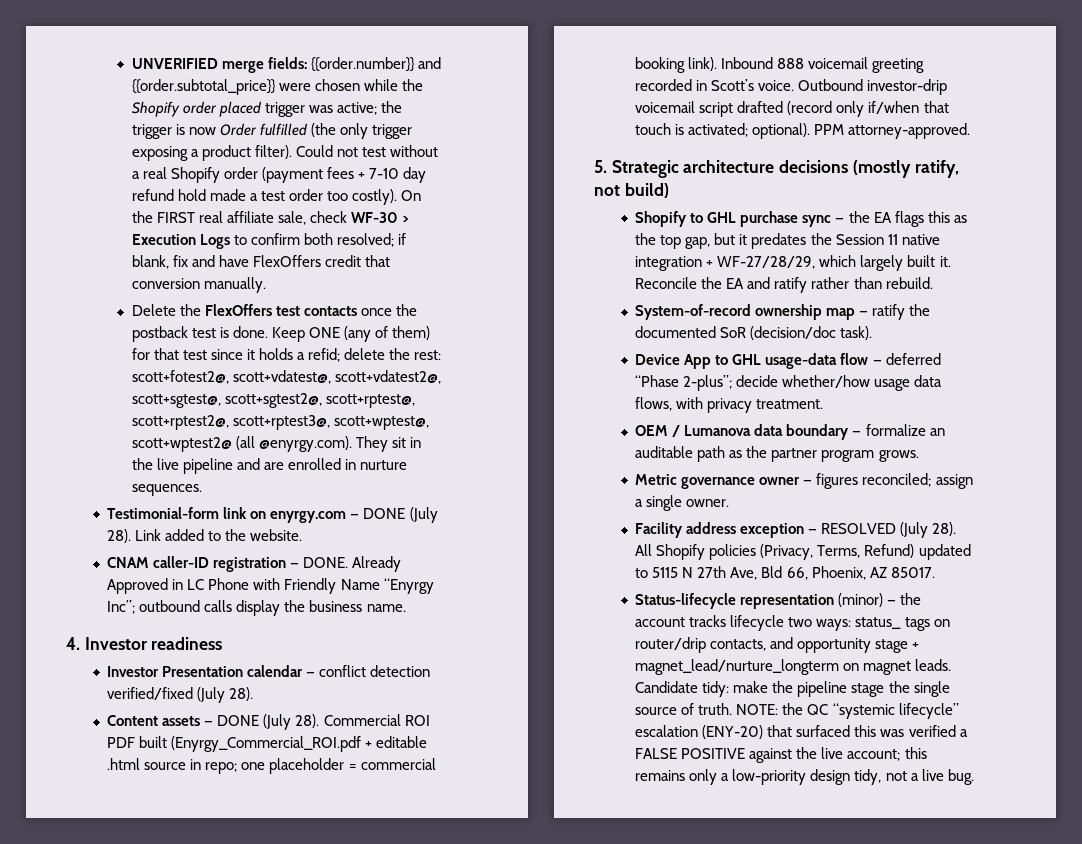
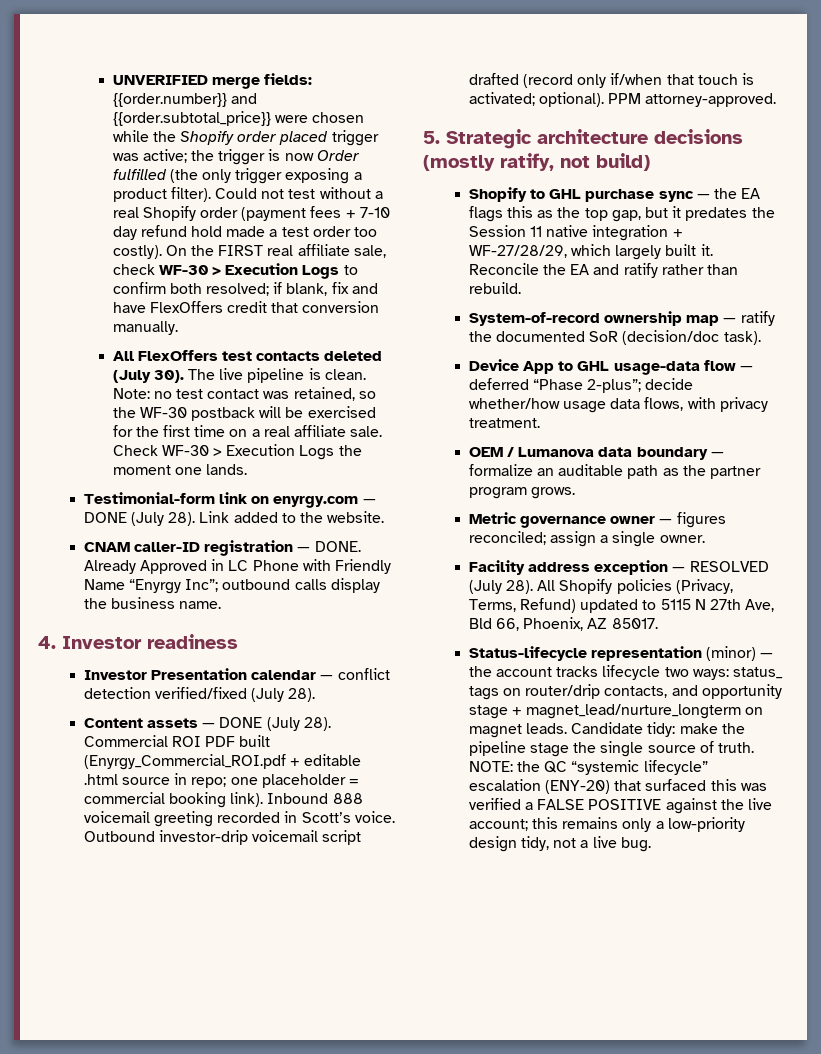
- Delete the FlexOffers test contacts once the postback test is done. Keep ONE (any of them) for that test since it holds a refid; delete the rest: scott+fotest2@, scott+vdatest@, scott+vdatest2@, scott+sgtest@, scott+sgtest2@, scott+rptest@, scott+rptest2@, scott+rptest3@, scott+wptest@, scott+wptest2@ (all @enyrgy.com). They sit in the live pipeline and are enrolled in nurture sequences.
+ All FlexOffers test contacts deleted (July 30). The live pipeline is clean. Note: no test contact was retained, so the WF-30 postback will be exercised for the first time on a real affiliate sale. Check WF-30 > Execution Logs the moment one lands.

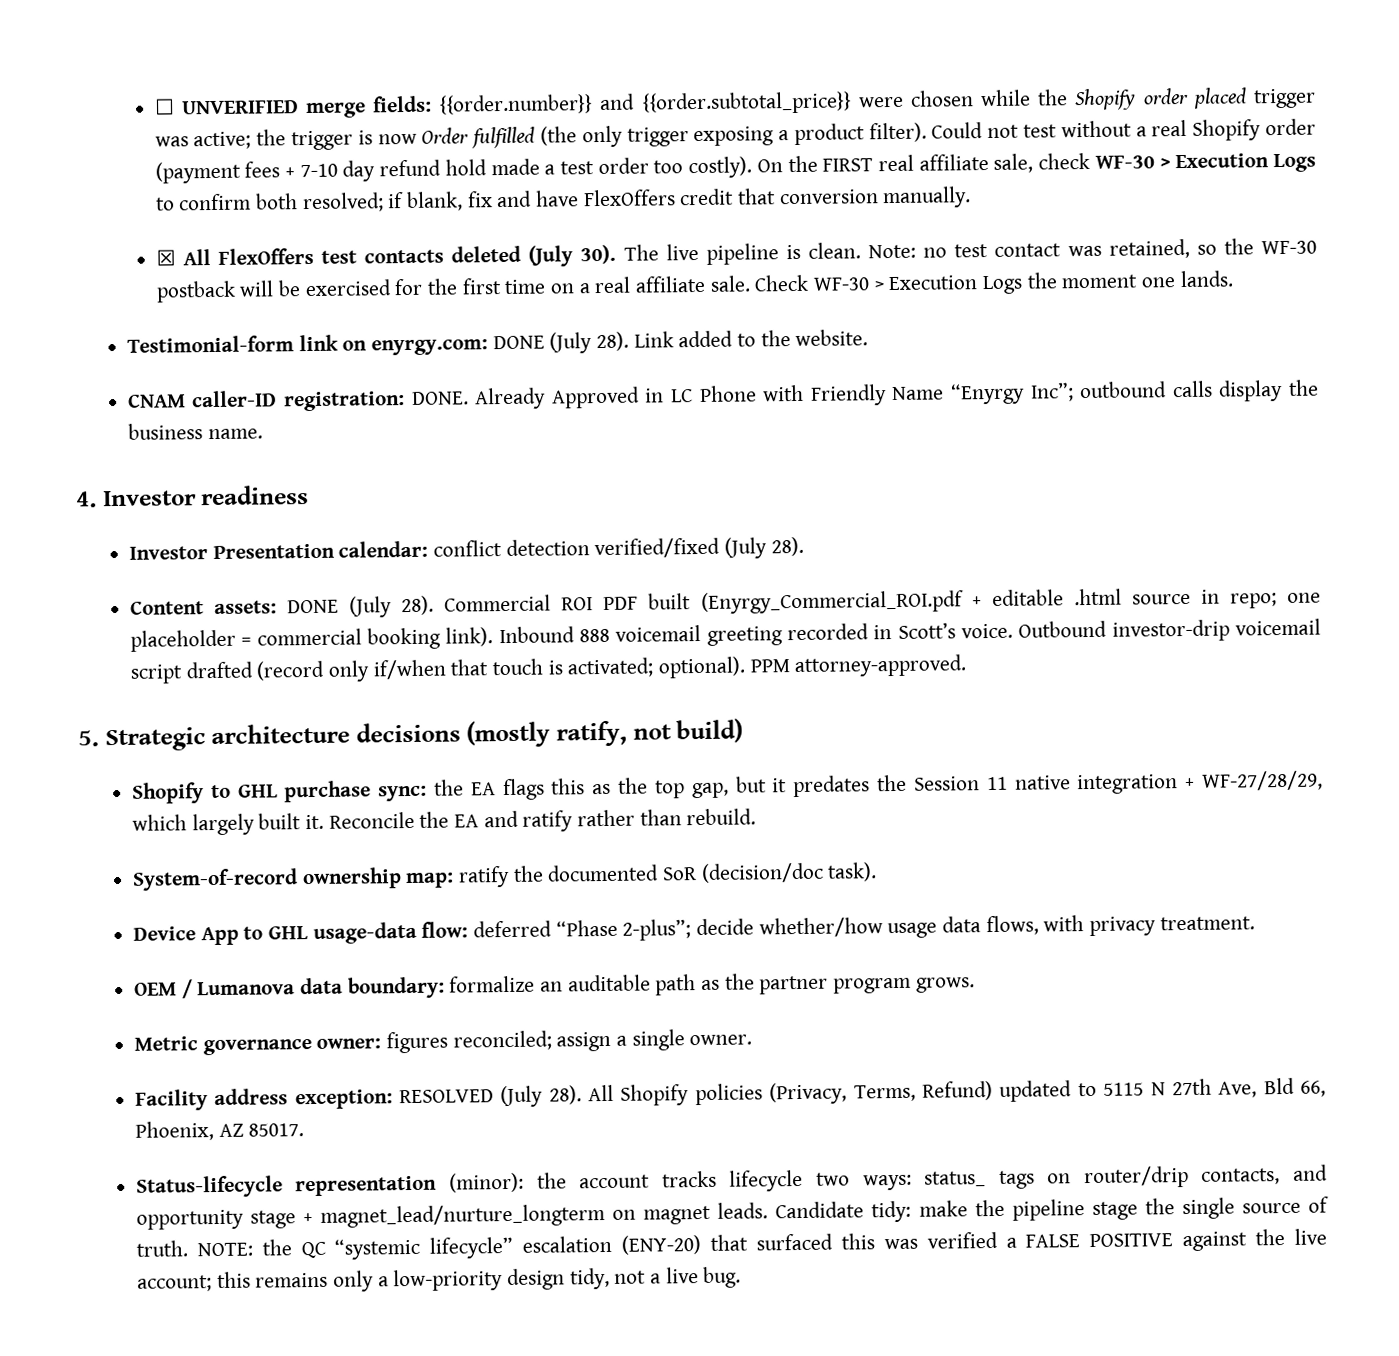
- UNVERIFIED merge fields: {{order.number}} and {{order.subtotal_price}} were chosen while the Shopify order placed trigger was active; the trigger is now Order fulfilled (the only trigger exposing a product filter).
+ ☐ UNVERIFIED merge fields: {{order.number}} and {{order.subtotal_price}} were chosen while the Shopify order placed trigger was active; the trigger is now Order fulfilled (the only trigger exposing a product filter).
- All FlexOffers test contacts deleted (July 30).
+ ☒ All FlexOffers test contacts deleted (July 30).
- Testimonial-form link on enyrgy.com — DONE (July 28).
+ Testimonial-form link on enyrgy.com: DONE (July 28).
- CNAM caller-ID registration — DONE.
+ CNAM caller-ID registration: DONE.
- Investor Presentation calendar — conflict detection verified/fixed (July 28).
+ Investor Presentation calendar: conflict detection verified/fixed (July 28).
- Content assets — DONE (July 28).
+ Content assets: DONE (July 28).
- Shopify to GHL purchase sync — the EA flags this as the top gap, but it predates the Session 11 native integration + WF-27/28/29, which largely built it.
+ Shopify to GHL purchase sync: the EA flags this as the top gap, but it predates the Session 11 native integration + WF-27/28/29, which largely built it.
- System-of-record ownership map — ratify the documented SoR (decision/doc task).
+ System-of-record ownership map: ratify the documented SoR (decision/doc task).
- Device App to GHL usage-data flow — deferred “Phase 2-plus”; decide whether/how usage data flows, with privacy treatment.
+ Device App to GHL usage-data flow: deferred “Phase 2-plus”; decide whether/how usage data flows, with privacy treatment.
- OEM / Lumanova data boundary — formalize an auditable path as the partner program grows.
+ OEM / Lumanova data boundary: formalize an auditable path as the partner program grows.
- Metric governance owner — figures reconciled; assign a single owner.
+ Metric governance owner: figures reconciled; assign a single owner.
- Facility address exception — RESOLVED (July 28).
+ Facility address exception: RESOLVED (July 28).
- Status-lifecycle representation (minor) — the account tracks lifecycle two ways: status_ tags on router/drip contacts, and opportunity stage + magnet_lead/nurture_longterm on magnet leads.
+ Status-lifecycle representation (minor): the account tracks lifecycle two ways: status_ tags on router/drip contacts, and opportunity stage + magnet_lead/nurture_longterm on magnet leads.

